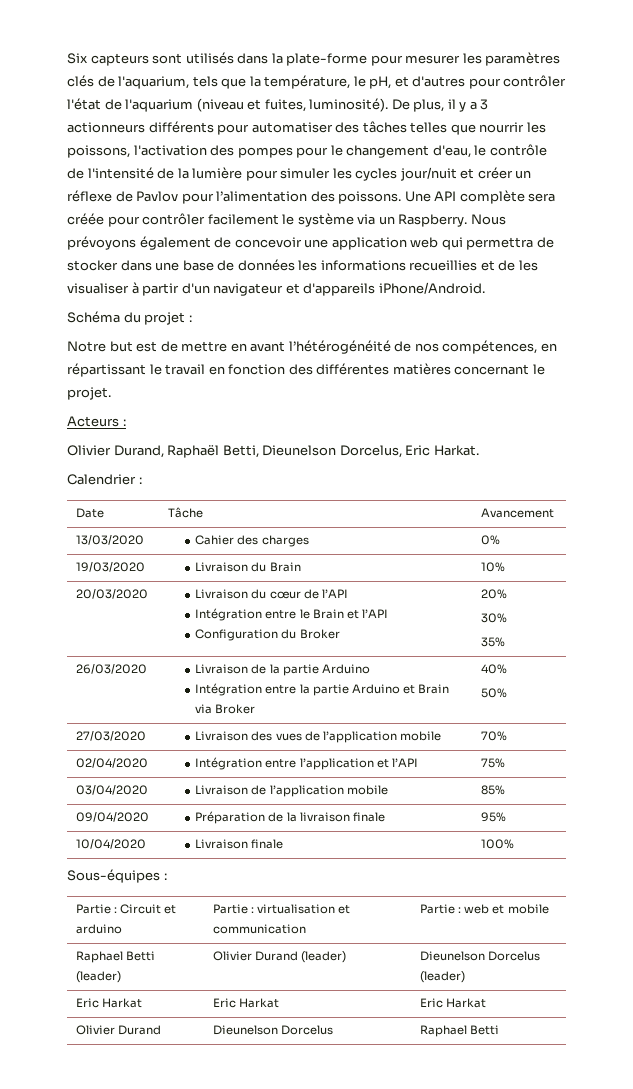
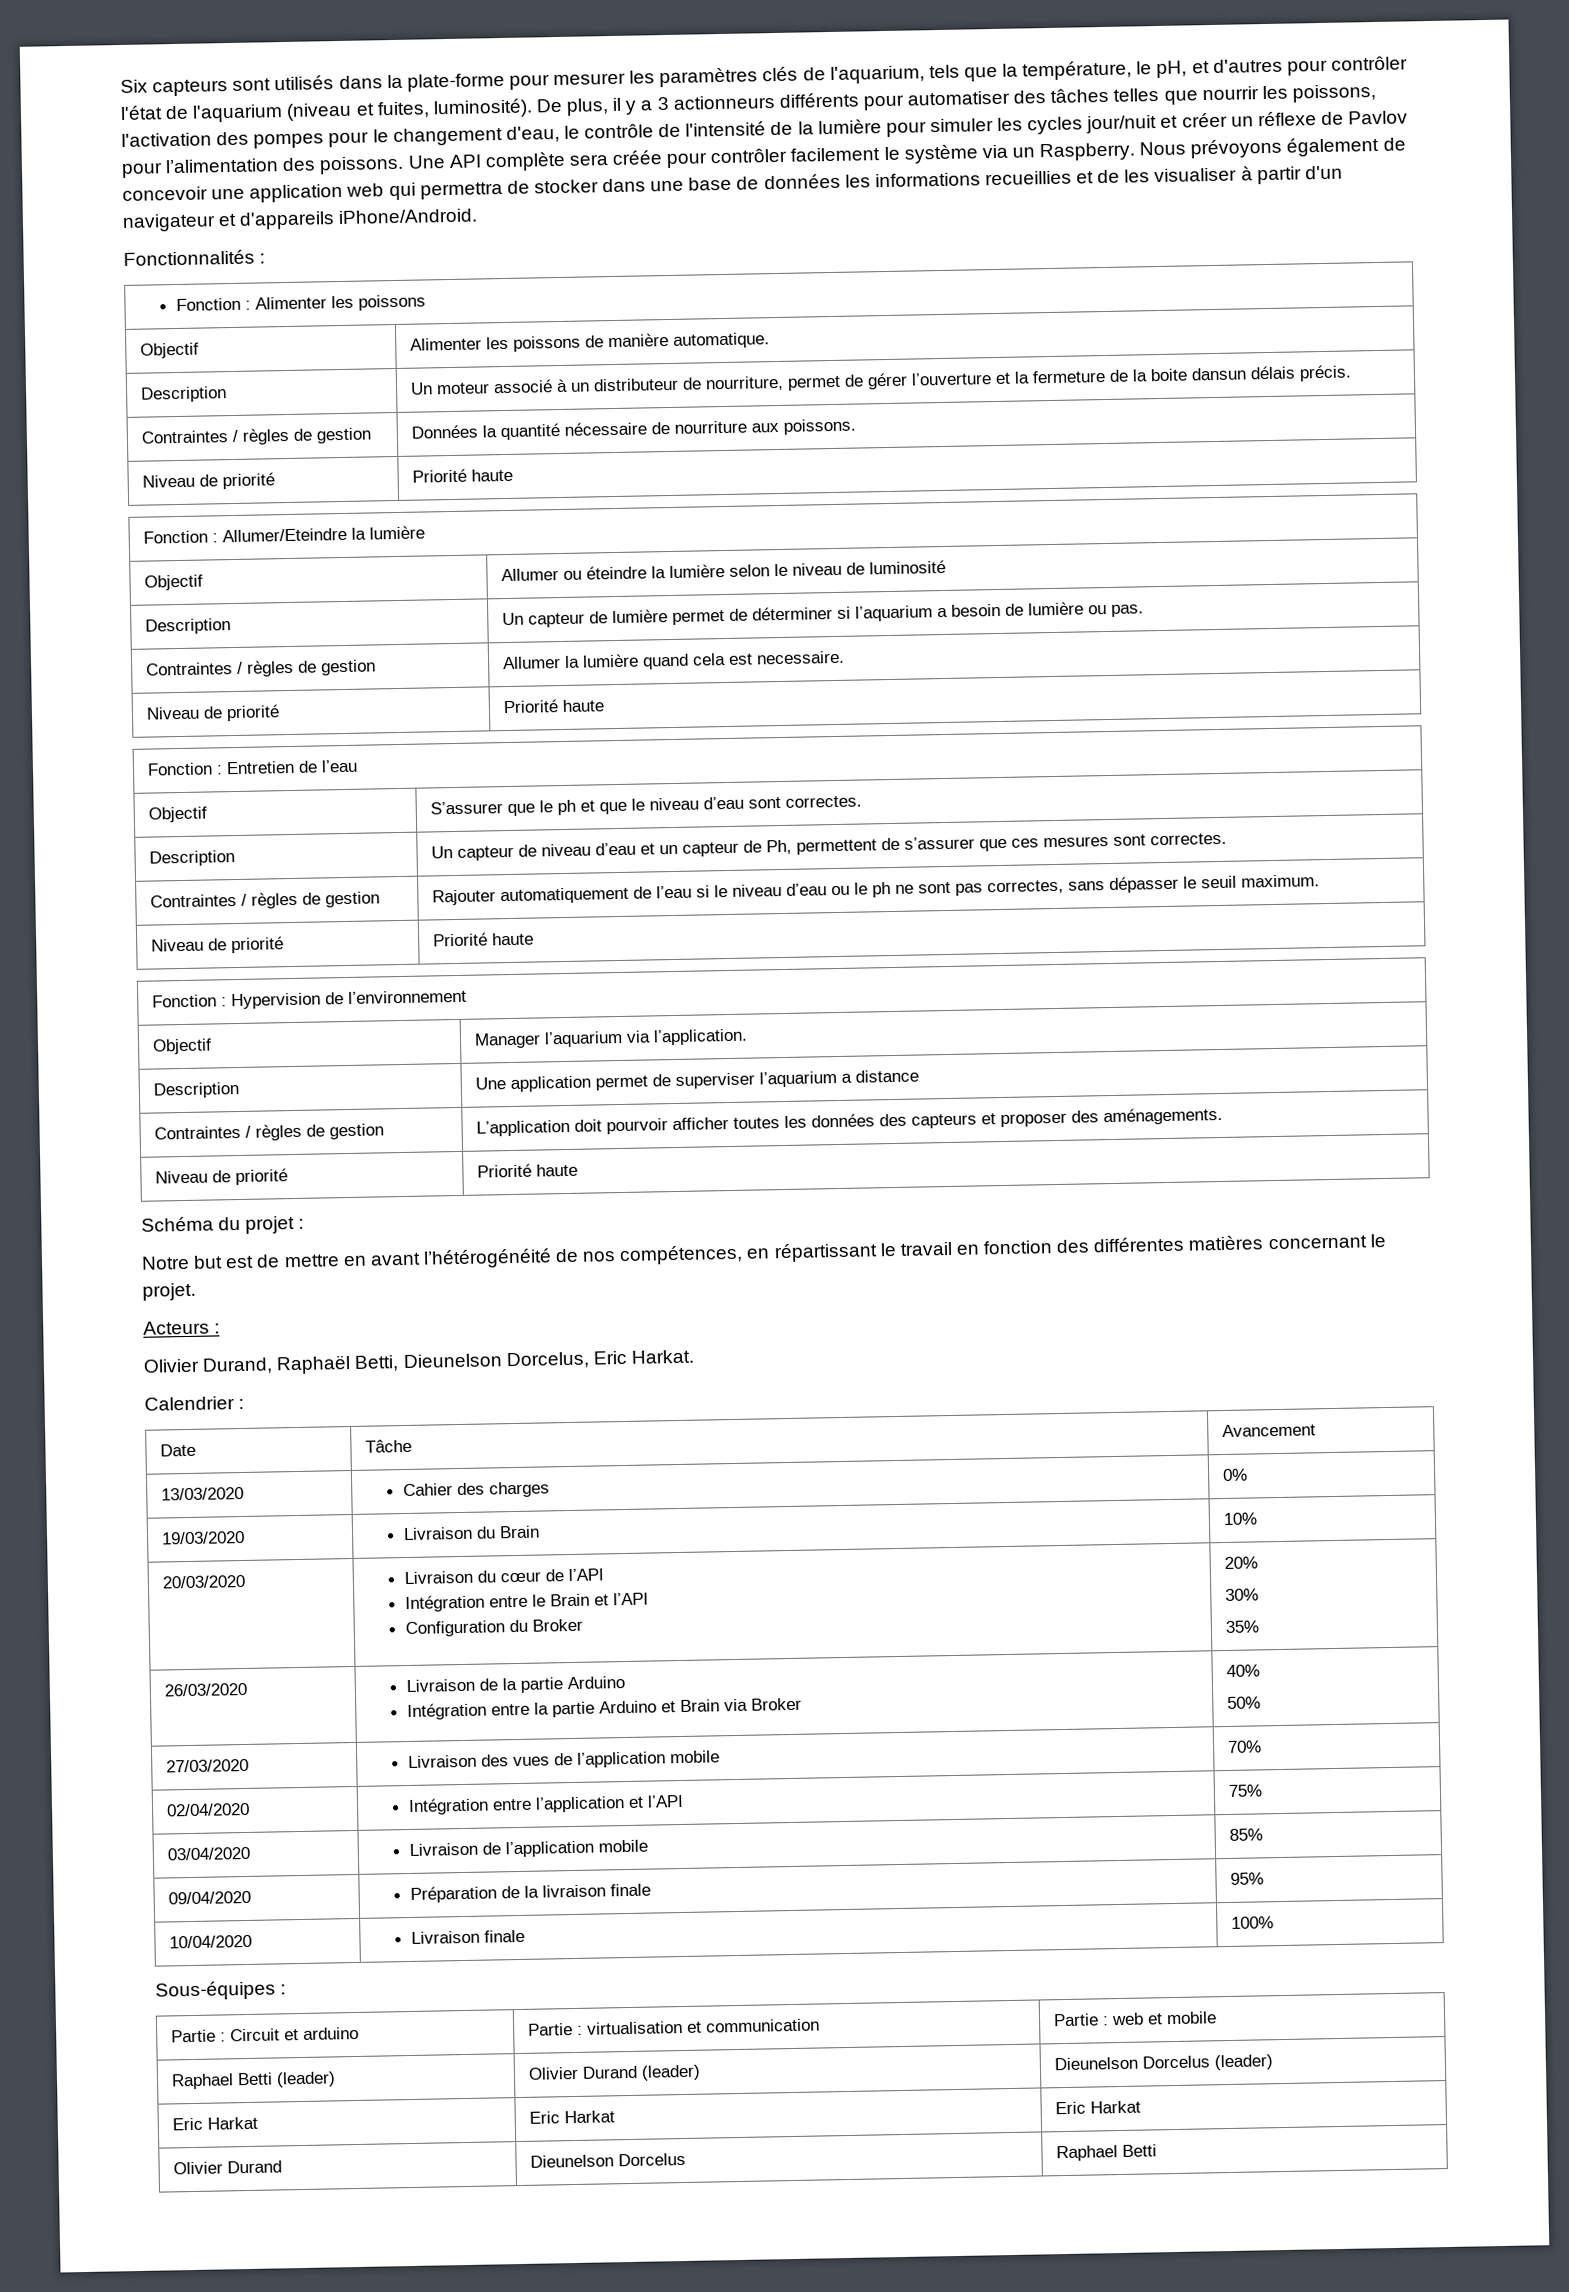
+ Fonctionnalités :
+ Fonction : Alimenter les poissons
+ Objectif | Alimenter les poissons de manière automatique.
+ Description | Un moteur associé à un distributeur de nourriture, permet de gérer l’ouverture et la fermeture de la boite dansun délais précis.
+ Contraintes / règles de gestion | Données la quantité nécessaire de nourriture aux poissons.
+ Niveau de priorité | Priorité haute
+ Fonction : Allumer/Eteindre la lumière
+ Objectif | Allumer ou éteindre la lumière selon le niveau de luminosité
+ Description | Un capteur de lumière permet de déterminer si l’aquarium a besoin de lumière ou pas.
+ Contraintes / règles de gestion | Allumer la lumière quand cela est necessaire.
+ Niveau de priorité | Priorité haute
+ Fonction : Entretien de l’eau
+ Objectif | S’assurer que le ph et que le niveau d’eau sont correctes.
+ Description | Un capteur de niveau d’eau et un capteur de Ph, permettent de s’assurer que ces mesures sont correctes.
+ Contraintes / règles de gestion | Rajouter automatiquement de l’eau si le niveau d’eau ou le ph ne sont pas correctes, sans dépasser le seuil maximum.
+ Niveau de priorité | Priorité haute
+ Fonction : Hypervision de l’environnement
+ Objectif | Manager l’aquarium via l’application.
+ Description | Une application permet de superviser l’aquarium a distance
+ Contraintes / règles de gestion | L’application doit pourvoir afficher toutes les données des capteurs et proposer des aménagements.
+ Niveau de priorité | Priorité haute

